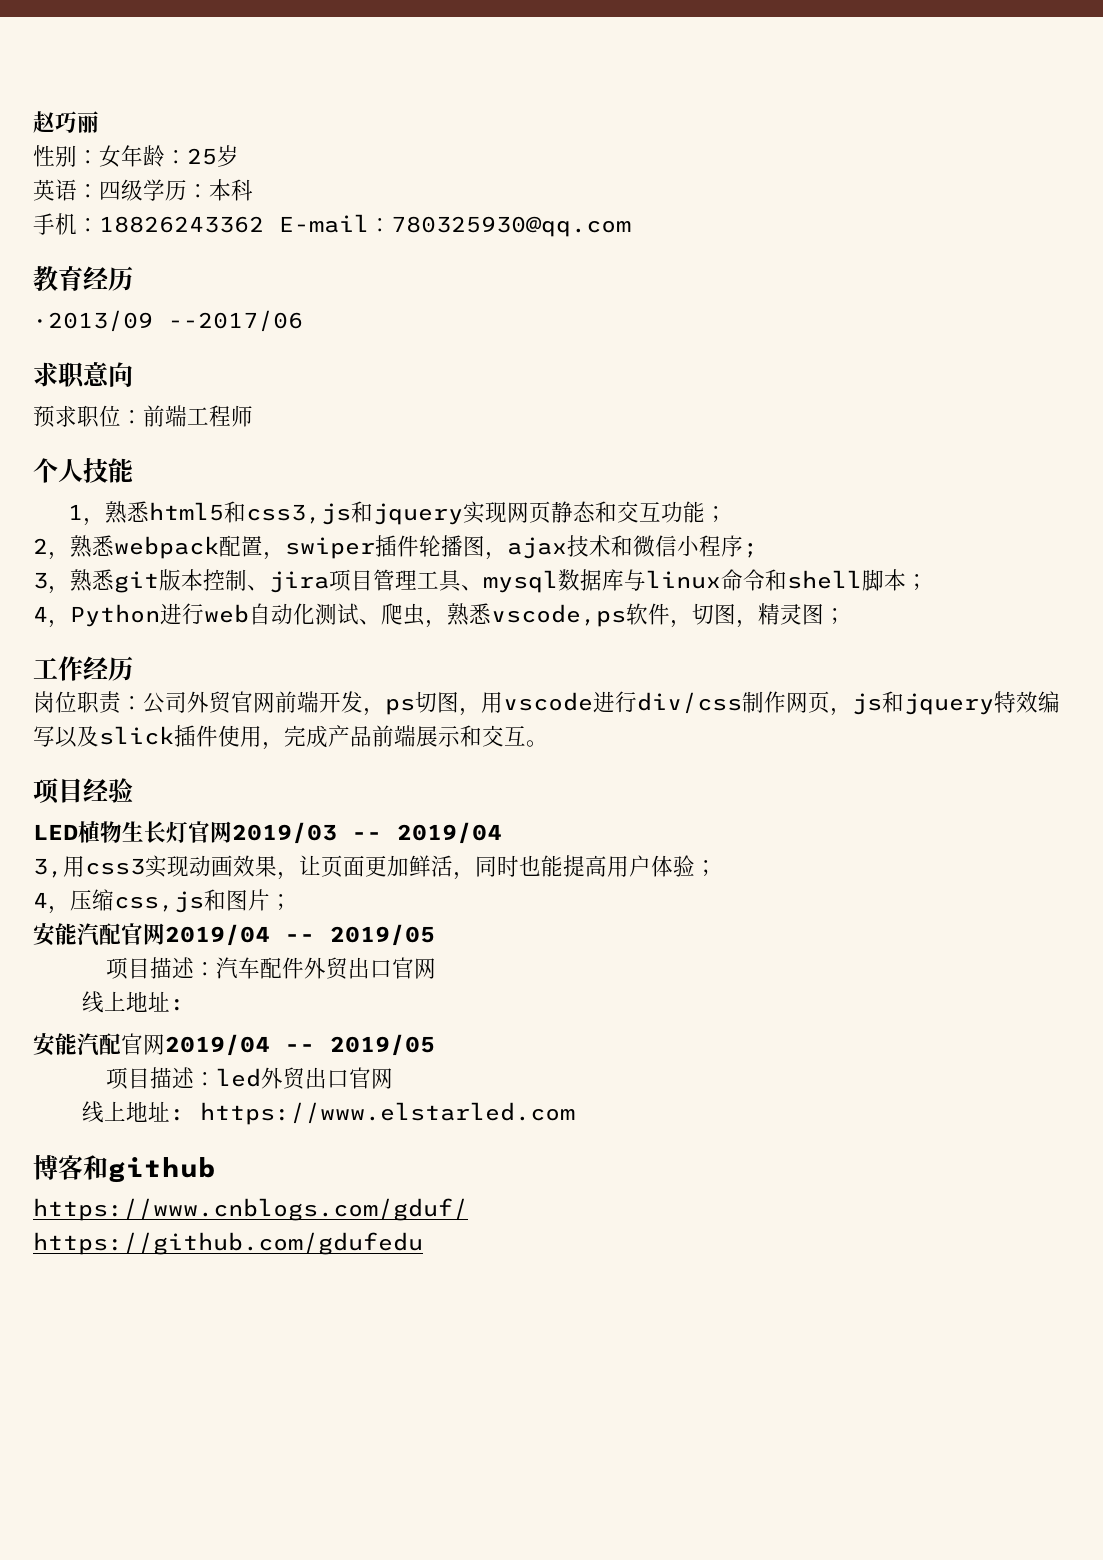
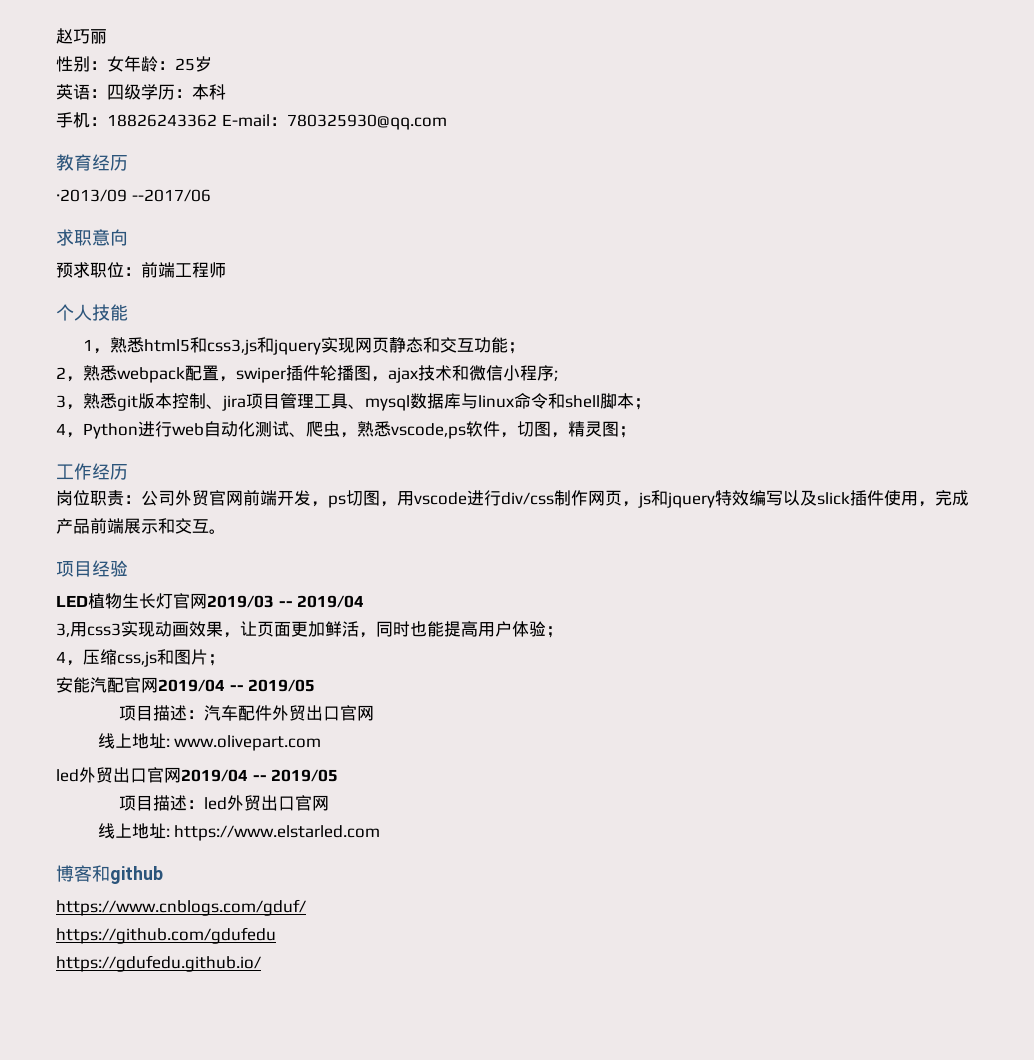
  项目描述：汽车配件外贸出口官网
- 线上地址:
- 安能汽配官网2019/04 -- 2019/05
+ 线上地址: www.olivepart.com
+ led外贸出口官网2019/04 -- 2019/05
+ https://gdufedu.github.io/

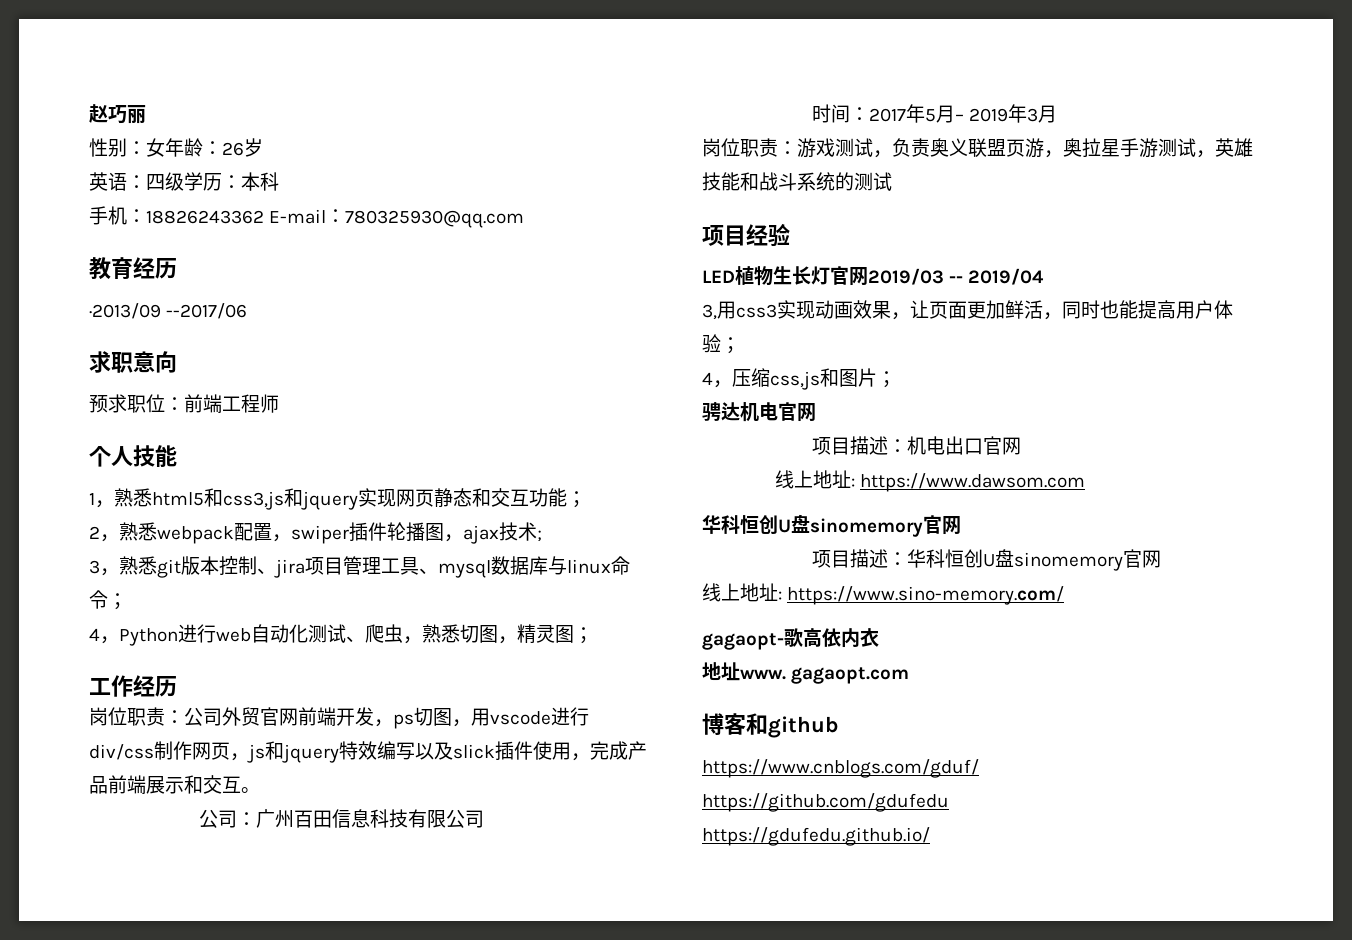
- 性别：女年龄：25岁
+ 性别：女年龄：26岁
- 2，熟悉webpack配置，swiper插件轮播图，ajax技术和微信小程序;
+ 2，熟悉webpack配置，swiper插件轮播图，ajax技术;
- 3，熟悉git版本控制、jira项目管理工具、mysql数据库与linux命令和shell脚本；
+ 3，熟悉git版本控制、jira项目管理工具、mysql数据库与linux命令；
- 4，Python进行web自动化测试、爬虫，熟悉vscode,ps软件，切图，精灵图；
+ 4，Python进行web自动化测试、爬虫，熟悉切图，精灵图；
+ 公司：广州百田信息科技有限公司
+ 时间：2017年5月– 2019年3月
+ 岗位职责：游戏测试，负责奥义联盟页游，奥拉星手游测试，英雄技能和战斗系统的测试
- 安能汽配官网2019/04 -- 2019/05
- 项目描述：汽车配件外贸出口官网
- 线上地址: www.olivepart.com
- led外贸出口官网2019/04 -- 2019/05
- 项目描述：led外贸出口官网
- 线上地址: https://www.elstarled.com
+ 骋达机电官网
+ 项目描述：机电出口官网
+ 线上地址: https://www.dawsom.com
+ 华科恒创U盘sinomemory官网
+ 项目描述：华科恒创U盘sinomemory官网
+ 线上地址: https://www.sino-memory.com/
+ gagaopt-歌高依内衣
+ 地址www. gagaopt.com

